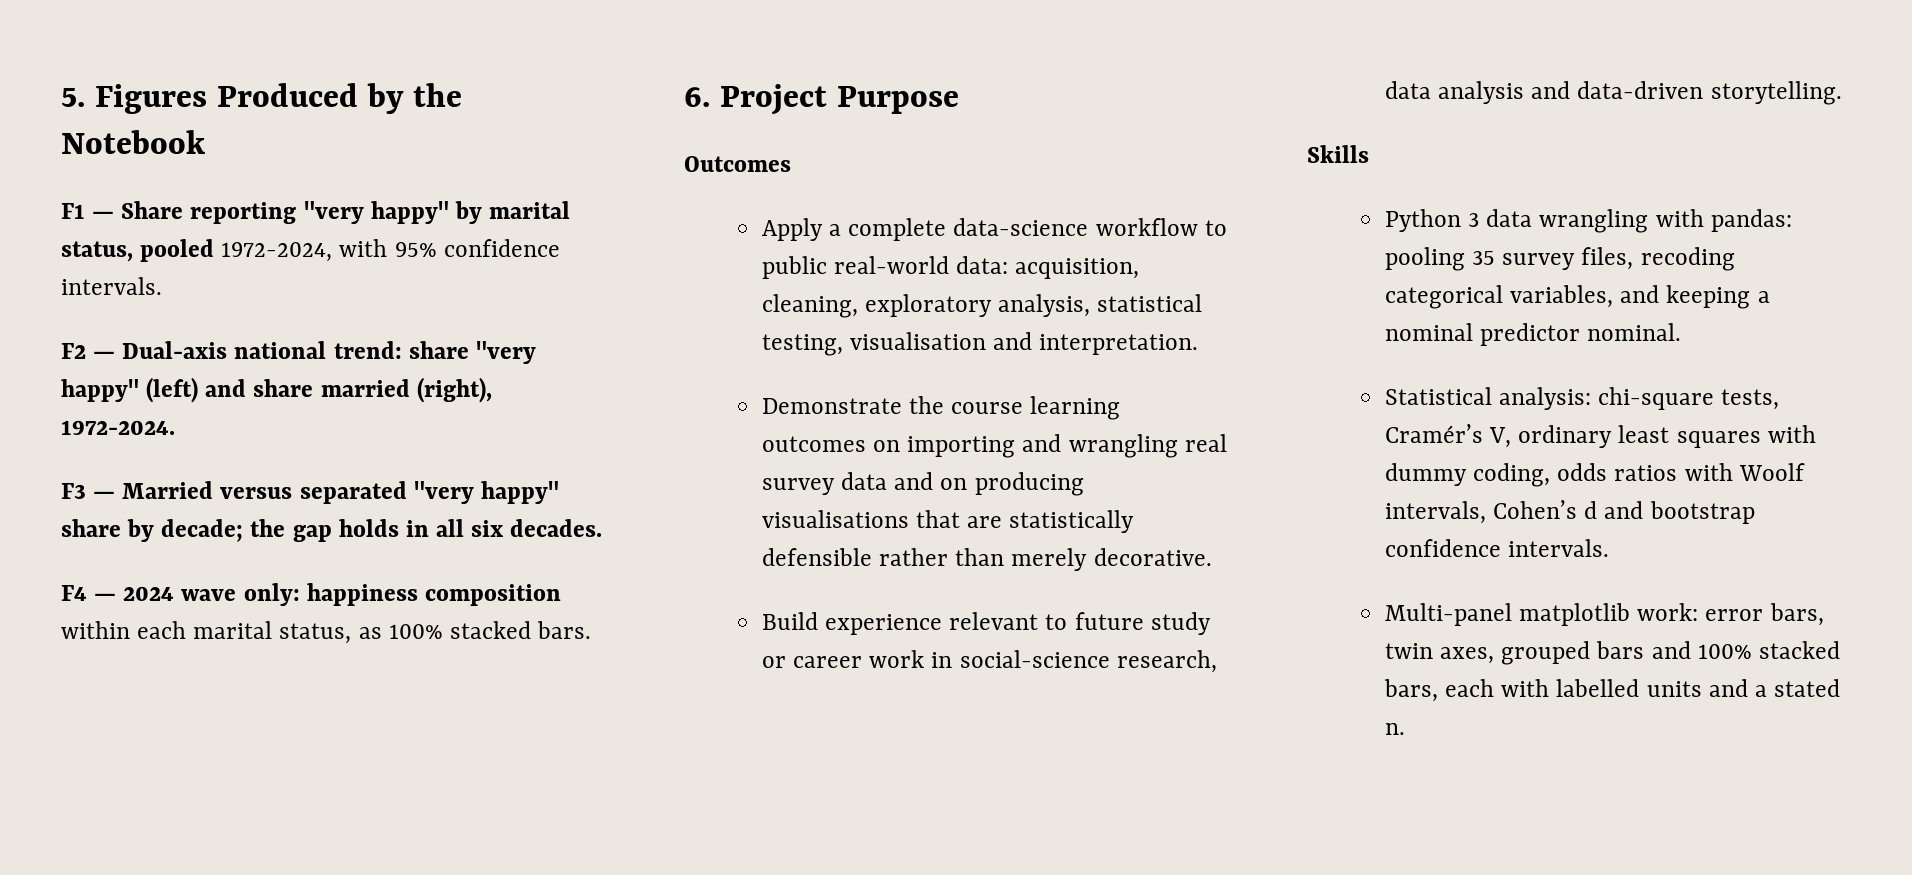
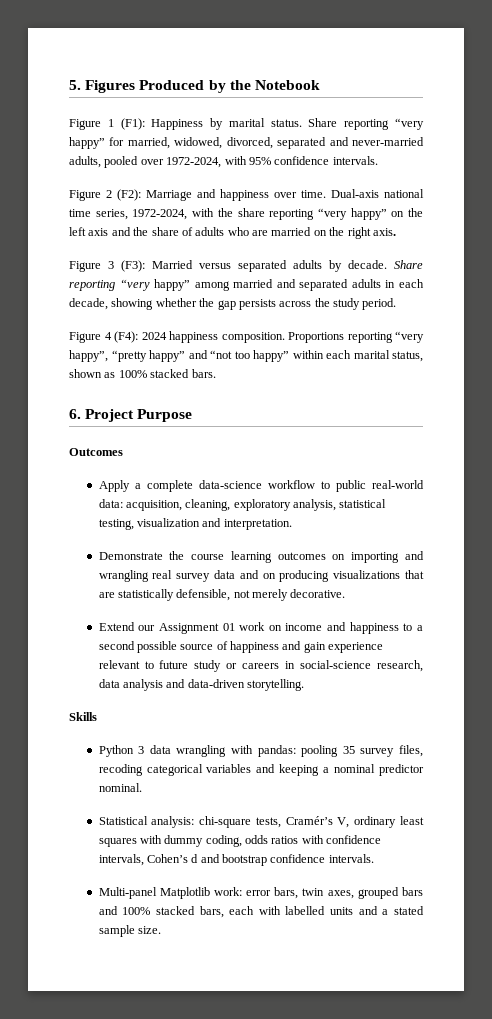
- F1 — Share reporting "very happy" by marital status, pooled 1972-2024, with 95% confidence intervals.
+ Figure 1 (F1): Happiness by marital status. Share reporting “very happy” for married, widowed, divorced, separated and never-married adults, pooled over 1972-2024, with 95% confidence intervals.
- F2 — Dual-axis national trend: share "very happy" (left) and share married (right), 1972-2024.
- F3 — Married versus separated "very happy" share by decade; the gap holds in all six decades.
- F4 — 2024 wave only: happiness composition within each marital status, as 100% stacked bars.
+ Figure 2 (F2): Marriage and happiness over time. Dual-axis national time series, 1972-2024, with the share reporting “very happy” on the left axis and the share of adults who are married on the right axis.
+ Figure 3 (F3): Married versus separated adults by decade. Share reporting “very happy” among married and separated adults in each decade, showing whether the gap persists across the study period.
+ Figure 4 (F4): 2024 happiness composition. Proportions reporting “very happy”, “pretty happy” and “not too happy” within each marital status, shown as 100% stacked bars.
- Apply a complete data-science workflow to public real-world data: acquisition, cleaning, exploratory analysis, statistical testing, visualisation and interpretation.
+ Apply a complete data-science workflow to public real-world data: acquisition, cleaning, exploratory analysis, statistical testing, visualization and interpretation.
- Demonstrate the course learning outcomes on importing and wrangling real survey data and on producing visualisations that are statistically defensible rather than merely decorative.
+ Demonstrate the course learning outcomes on importing and wrangling real survey data and on producing visualizations that are statistically defensible, not merely decorative.
- Build experience relevant to future study or career work in social-science research, data analysis and data-driven storytelling.
+ Extend our Assignment 01 work on income and happiness to a second possible source of happiness and gain experience relevant to future study or careers in social-science research, data analysis and data-driven storytelling.
- Python 3 data wrangling with pandas: pooling 35 survey files, recoding categorical variables, and keeping a nominal predictor nominal.
+ Python 3 data wrangling with pandas: pooling 35 survey files, recoding categorical variables and keeping a nominal predictor nominal.
- Statistical analysis: chi-square tests, Cramér’s V, ordinary least squares with dummy coding, odds ratios with Woolf intervals, Cohen’s d and bootstrap confidence intervals.
+ Statistical analysis: chi-square tests, Cramér’s V, ordinary least squares with dummy coding, odds ratios with confidence intervals, Cohen’s d and bootstrap confidence intervals.
- Multi-panel matplotlib work: error bars, twin axes, grouped bars and 100% stacked bars, each with labelled units and a stated n.
+ Multi-panel Matplotlib work: error bars, twin axes, grouped bars and 100% stacked bars, each with labelled units and a stated sample size.

